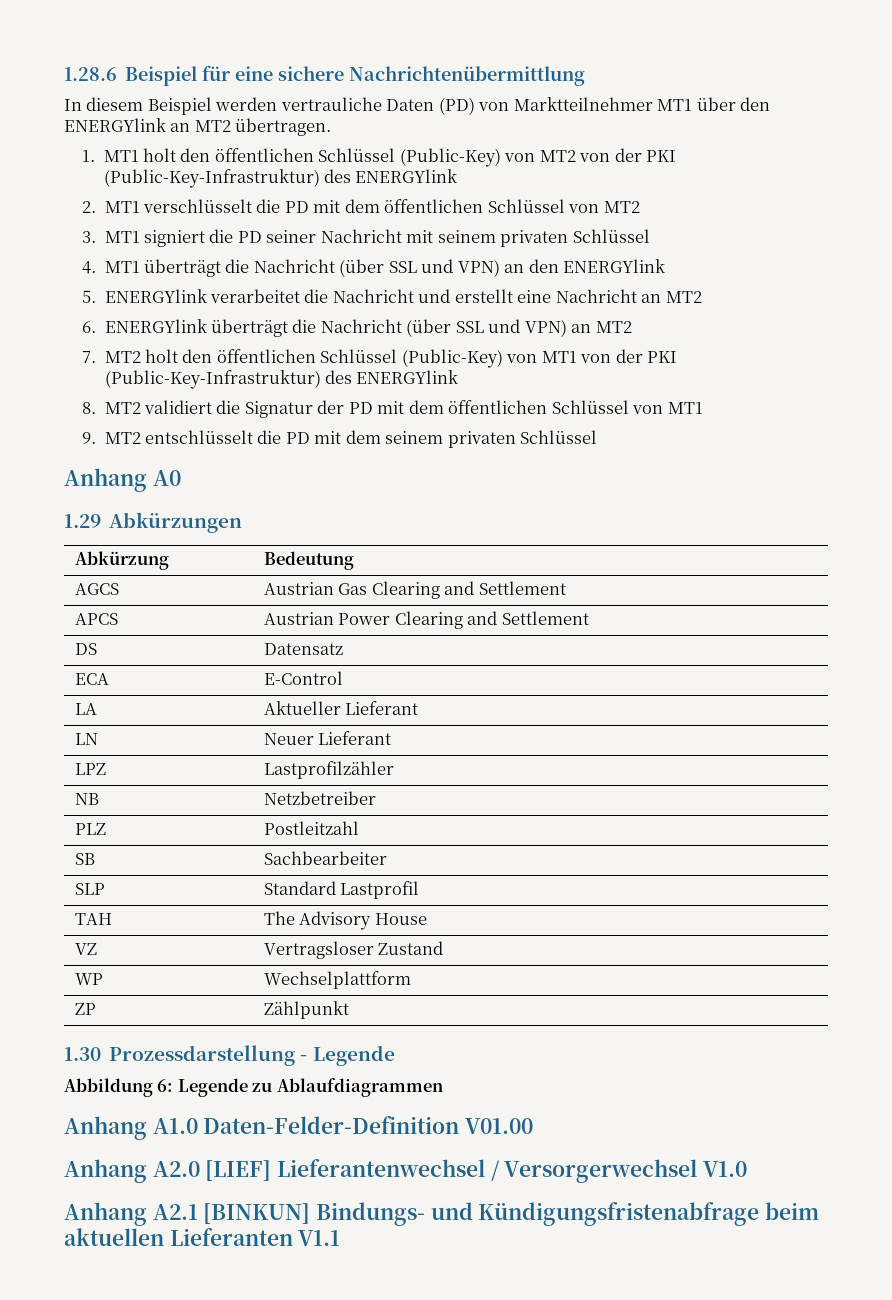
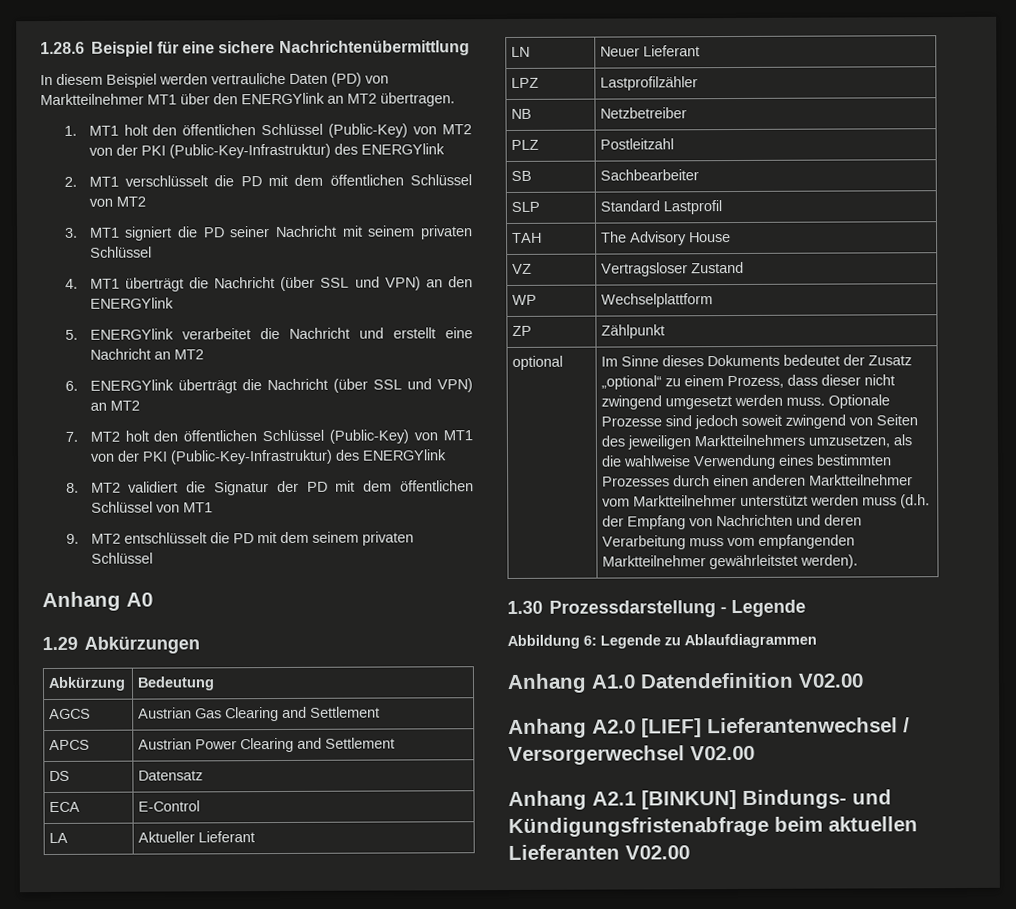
+ optional | Im Sinne dieses Dokuments bedeutet der Zusatz „optional“ zu einem Prozess, dass dieser nicht zwingend umgesetzt werden muss. Optionale Prozesse sind jedoch soweit zwingend von Seiten des jeweiligen Marktteilnehmers umzusetzen, als die wahlweise Verwendung eines bestimmten Prozesses durch einen anderen Marktteilnehmer vom Marktteilnehmer unterstützt werden muss (d.h. der Empfang von Nachrichten und deren Verarbeitung muss vom empfangenden Marktteilnehmer gewährleitstet werden).
- Anhang A1.0 Daten-Felder-Definition V01.00
+ Anhang A1.0 Datendefinition V02.00
- Anhang A2.0 [LIEF] Lieferantenwechsel / Versorgerwechsel V1.0
+ Anhang A2.0 [LIEF] Lieferantenwechsel / Versorgerwechsel V02.00
- Anhang A2.1 [BINKUN] Bindungs- und Kündigungsfristenabfrage beim aktuellen Lieferanten V1.1
+ Anhang A2.1 [BINKUN] Bindungs- und Kündigungsfristenabfrage beim aktuellen Lieferanten V02.00

